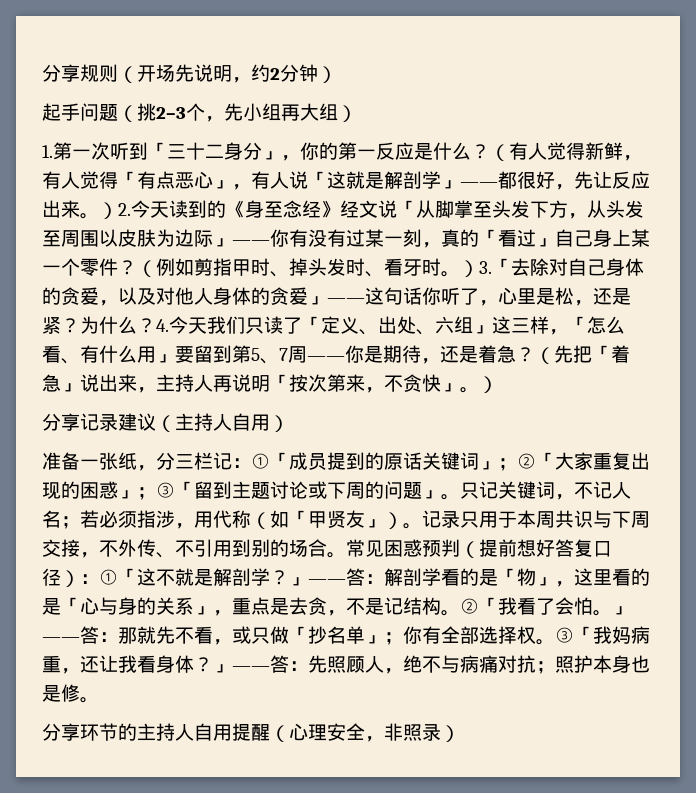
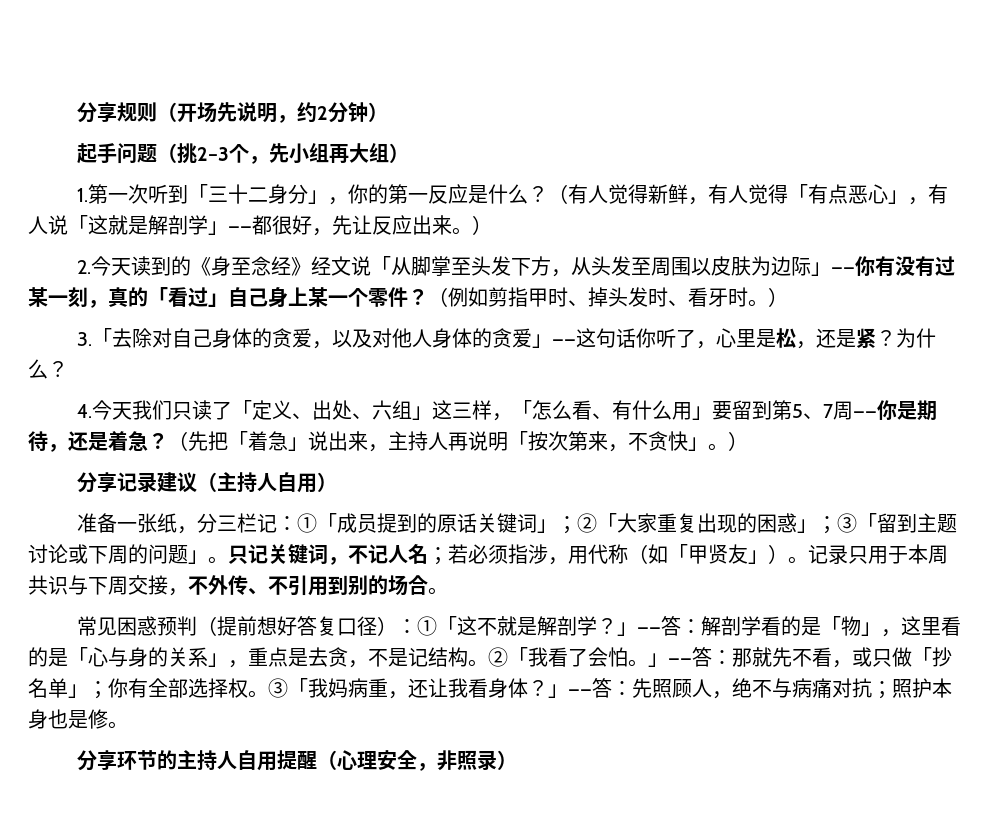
- （有人觉得新鲜，有人觉得「有点恶心」，有人说「这就是解剖学」——都很好，先让反应出来。）2.今天读到的《身至念经》经文说「从脚掌至头发下方，从头发至周围以皮肤为边际」——你有没有过某一刻，真的「看过」自己身上某一个零件？
+ （有人觉得新鲜，有人觉得「有点恶心」，有人说「这就是解剖学」——都很好，先让反应出来。）
+ 2.今天读到的《身至念经》经文说「从脚掌至头发下方，从头发至周围以皮肤为边际」——你有没有过某一刻，真的「看过」自己身上某一个零件？
- （例如剪指甲时、掉头发时、看牙时。）3.「去除对自己身体的贪爱，以及对他人身体的贪爱」——这句话你听了，心里是松，还是紧？
+ （例如剪指甲时、掉头发时、看牙时。）
+ 3.「去除对自己身体的贪爱，以及对他人身体的贪爱」——这句话你听了，心里是松，还是紧？
- 为什么？4.今天我们只读了「定义、出处、六组」这三样，「怎么看、有什么用」要留到第5、7周——你是期待，还是着急？
+ 为什么？
+ 4.今天我们只读了「定义、出处、六组」这三样，「怎么看、有什么用」要留到第5、7周——你是期待，还是着急？
- 记录只用于本周共识与下周交接，不外传、不引用到别的场合。常见困惑预判（提前想好答复口径）：①「这不就是解剖学？」——答：解剖学看的是「物」，这里看的是「心与身的关系」，重点是去贪，不是记结构。
+ 记录只用于本周共识与下周交接，不外传、不引用到别的场合。
+ 常见困惑预判（提前想好答复口径）：①「这不就是解剖学？」——答：解剖学看的是「物」，这里看的是「心与身的关系」，重点是去贪，不是记结构。

